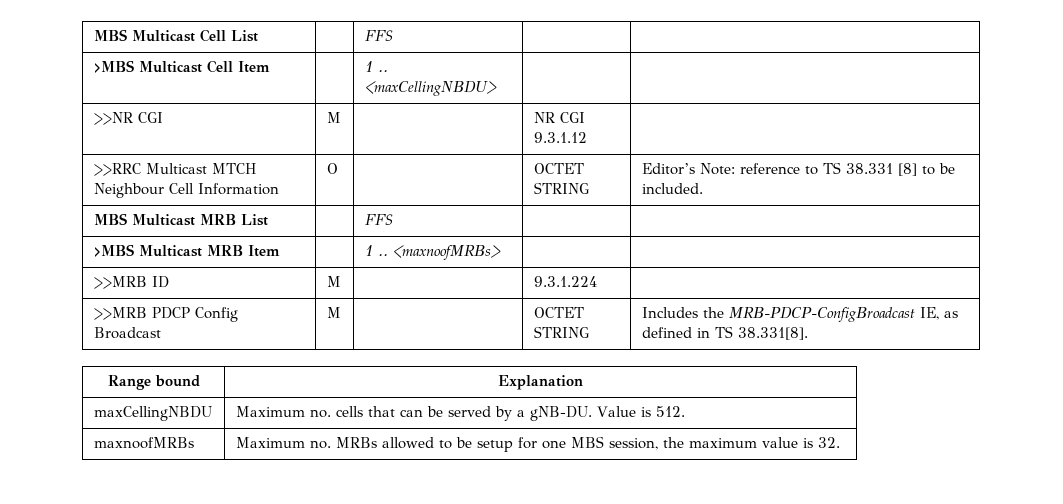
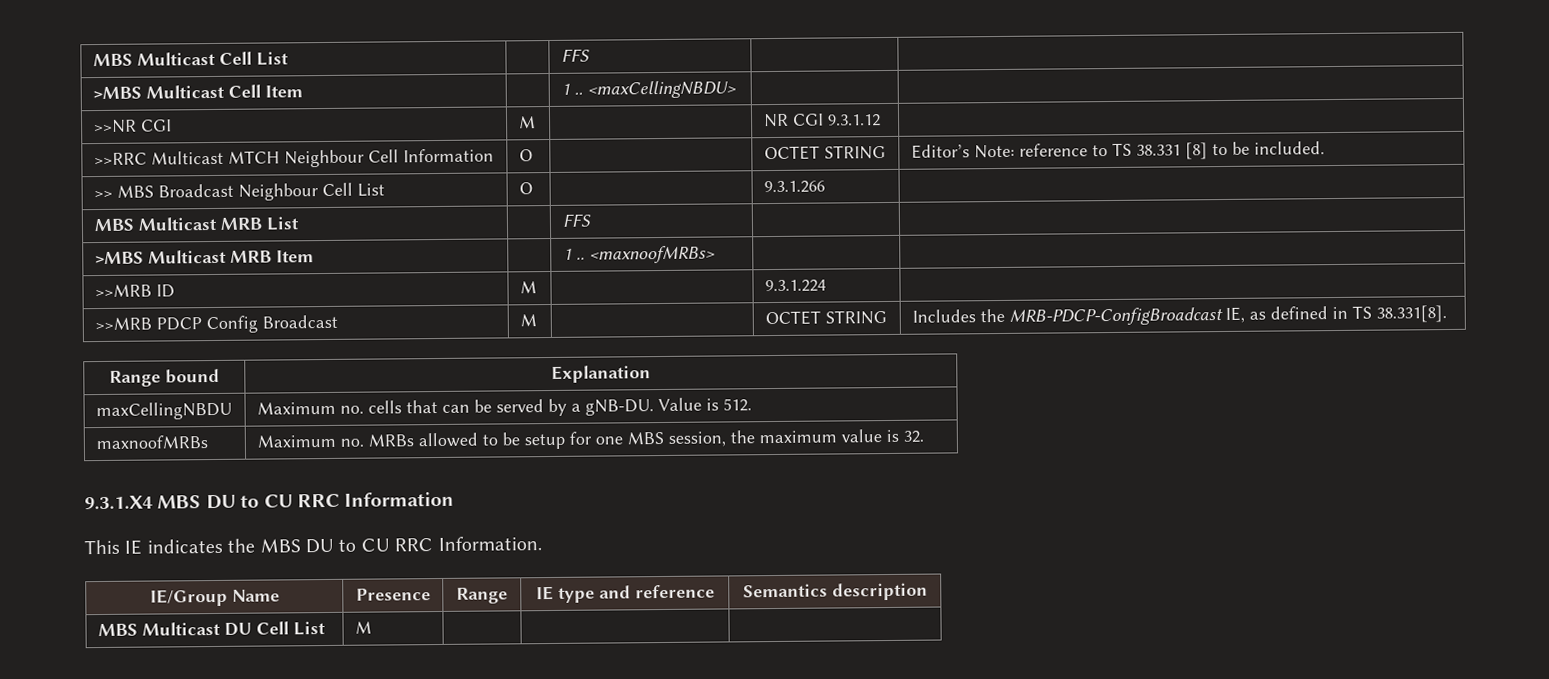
+ >> MBS Broadcast Neighbour Cell List | O | | 9.3.1.266 |
+ 9.3.1.X4 MBS DU to CU RRC Information
+ This IE indicates the MBS DU to CU RRC Information.
+ IE/Group Name | Presence | Range | IE type and reference | Semantics description
+ MBS Multicast DU Cell List | M | | |

